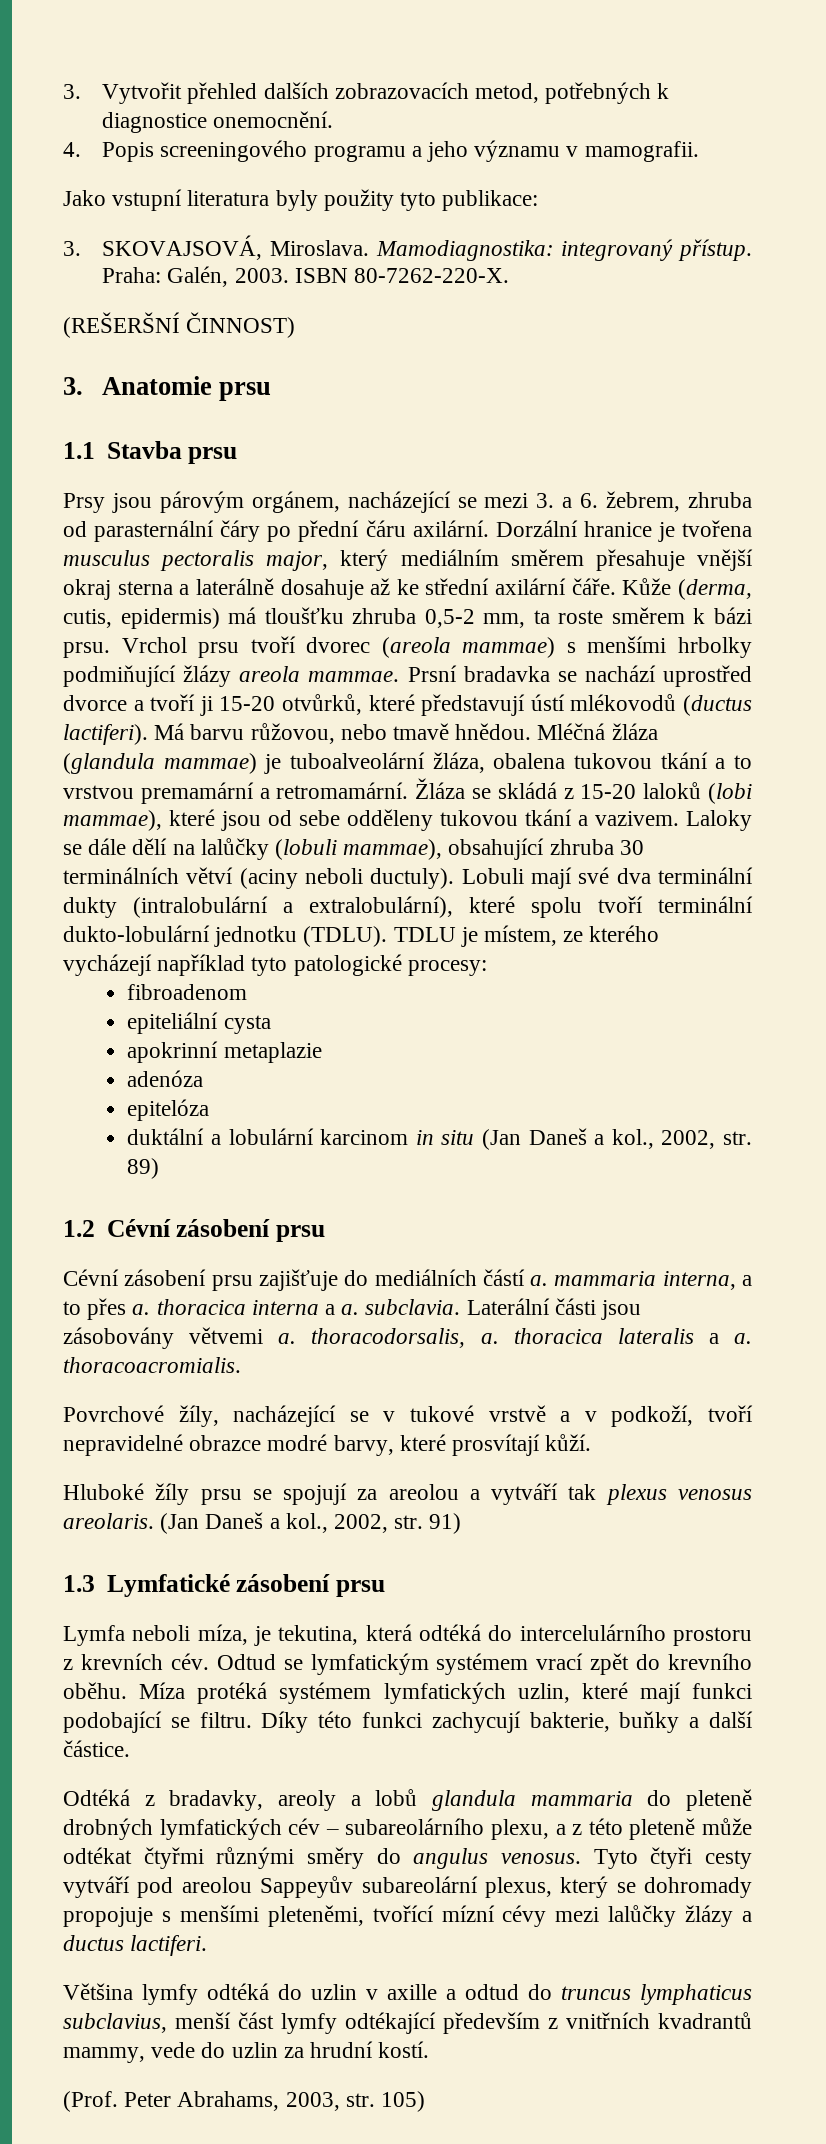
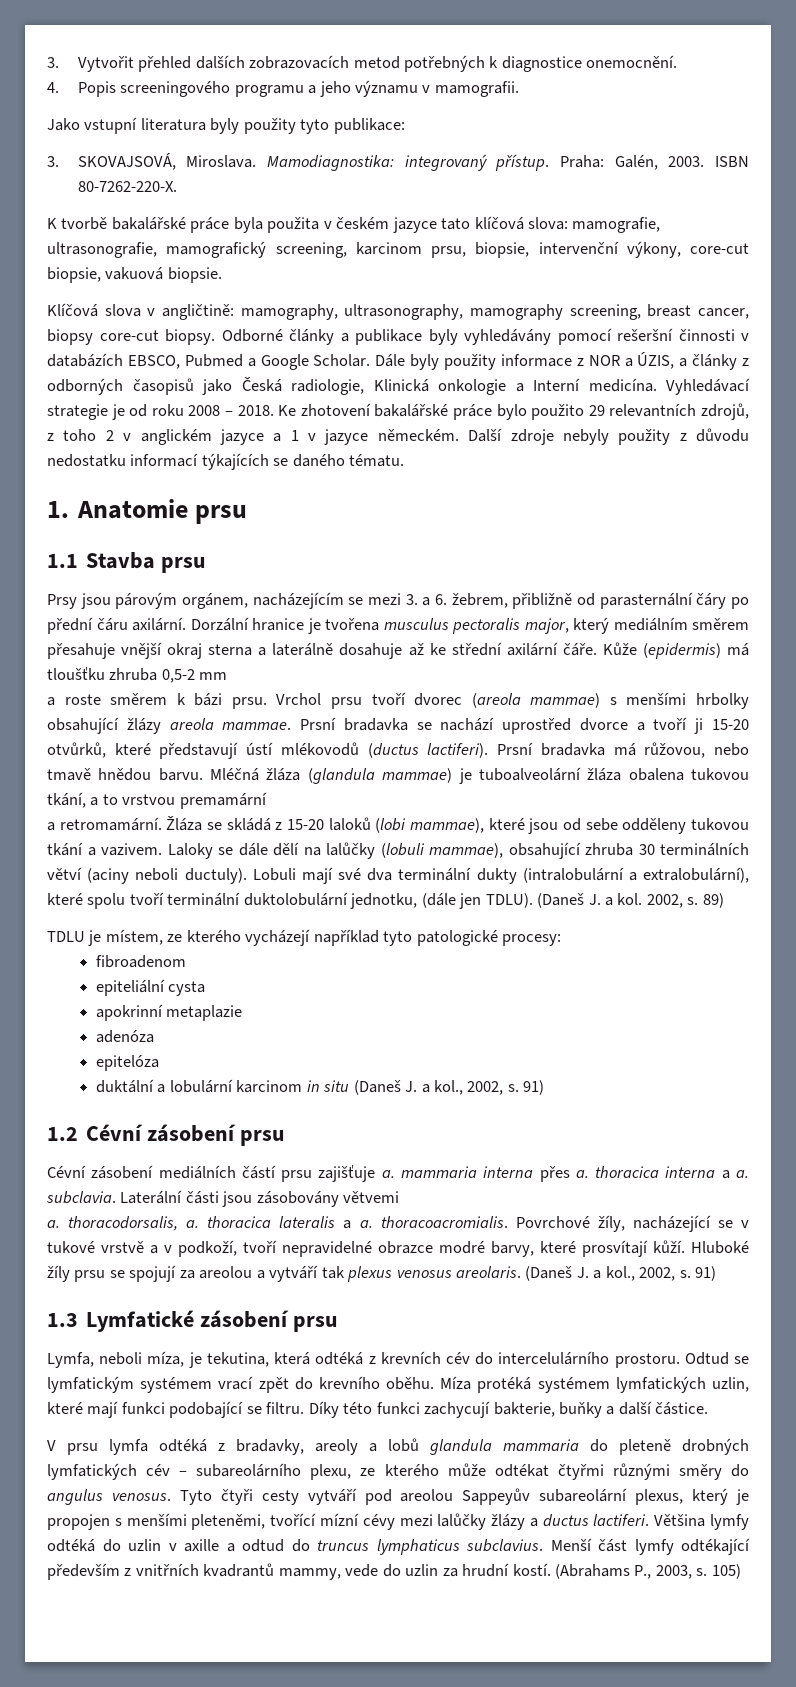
- 3. Vytvořit přehled dalších zobrazovacích metod, potřebných k diagnostice onemocnění.
+ 3. Vytvořit přehled dalších zobrazovacích metod potřebných k diagnostice onemocnění.
- (REŠERŠNÍ ČINNOST)
- 3. Anatomie prsu
+ K tvorbě bakalářské práce byla použita v českém jazyce tato klíčová slova: mamografie, ultrasonografie, mamografický screening, karcinom prsu, biopsie, intervenční výkony, core-cut biopsie, vakuová biopsie.
+ Klíčová slova v angličtině: mamography, ultrasonography, mamography screening, breast cancer, biopsy core-cut biopsy. Odborné články a publikace byly vyhledávány pomocí rešeršní činnosti v databázích EBSCO, Pubmed a Google Scholar. Dále byly použity informace z NOR a ÚZIS, a články z odborných časopisů jako Česká radiologie, Klinická onkologie a Interní medicína. Vyhledávací strategie je od roku 2008 – 2018. Ke zhotovení bakalářské práce bylo použito 29 relevantních zdrojů, z toho 2 v anglickém jazyce a 1 v jazyce německém. Další zdroje nebyly použity z důvodu nedostatku informací týkajících se daného tématu.
+ 1. Anatomie prsu
- Prsy jsou párovým orgánem, nacházející se mezi 3. a 6. žebrem, zhruba od parasternální čáry po přední čáru axilární.
+ Prsy jsou párovým orgánem, nacházejícím se mezi 3. a 6. žebrem, přibližně od parasternální čáry po přední čáru axilární.
- Kůže (derma, cutis, epidermis) má tloušťku zhruba 0,5-2 mm, ta roste směrem k bázi prsu.
+ Kůže (epidermis) má tloušťku zhruba 0,5-2 mm
+ a roste směrem k bázi prsu.
- Vrchol prsu tvoří dvorec (areola mammae) s menšími hrbolky podmiňující žlázy areola mammae.
+ Vrchol prsu tvoří dvorec (areola mammae) s menšími hrbolky obsahující žlázy areola mammae.
- Má barvu růžovou, nebo tmavě hnědou.
+ Prsní bradavka má růžovou, nebo tmavě hnědou barvu.
- Mléčná žláza (glandula mammae) je tuboalveolární žláza, obalena tukovou tkání a to vrstvou premamární a retromamární.
+ Mléčná žláza (glandula mammae) je tuboalveolární žláza obalena tukovou tkání, a to vrstvou premamární
+ a retromamární.
- Lobuli mají své dva terminální dukty (intralobulární a extralobulární), které spolu tvoří terminální dukto-lobulární jednotku (TDLU). TDLU je místem, ze kterého vycházejí například tyto patologické procesy:
+ Lobuli mají své dva terminální dukty (intralobulární a extralobulární), které spolu tvoří terminální duktolobulární jednotku, (dále jen TDLU). (Daneš J. a kol. 2002, s. 89)
+ TDLU je místem, ze kterého vycházejí například tyto patologické procesy:
- duktální a lobulární karcinom in situ (Jan Daneš a kol., 2002, str. 89)
+ duktální a lobulární karcinom in situ (Daneš J. a kol., 2002, s. 91)
- Cévní zásobení prsu zajišťuje do mediálních částí a. mammaria interna, a to přes a. thoracica interna a a. subclavia.
+ Cévní zásobení mediálních částí prsu zajišťuje a. mammaria interna přes a. thoracica interna a a. subclavia.
- Laterální části jsou zásobovány větvemi a. thoracodorsalis, a. thoracica lateralis a a. thoracoacromialis.
- Povrchové žíly, nacházející se v tukové vrstvě a v podkoží, tvoří nepravidelné obrazce modré barvy, které prosvítají kůží.
- Hluboké žíly prsu se spojují za areolou a vytváří tak plexus venosus areolaris. (Jan Daneš a kol., 2002, str. 91)
+ Laterální části jsou zásobovány větvemi
+ a. thoracodorsalis, a. thoracica lateralis a a. thoracoacromialis. Povrchové žíly, nacházející se v tukové vrstvě a v podkoží, tvoří nepravidelné obrazce modré barvy, které prosvítají kůží. Hluboké žíly prsu se spojují za areolou a vytváří tak plexus venosus areolaris. (Daneš J. a kol., 2002, s. 91)
- Lymfa neboli míza, je tekutina, která odtéká do intercelulárního prostoru z krevních cév.
+ Lymfa, neboli míza, je tekutina, která odtéká z krevních cév do intercelulárního prostoru.
- Odtéká z bradavky, areoly a lobů glandula mammaria do pleteně drobných lymfatických cév – subareolárního plexu, a z této pleteně může odtékat čtyřmi různými směry do angulus venosus.
+ V prsu lymfa odtéká z bradavky, areoly a lobů glandula mammaria do pleteně drobných lymfatických cév – subareolárního plexu, ze kterého může odtékat čtyřmi různými směry do angulus venosus.
- Tyto čtyři cesty vytváří pod areolou Sappeyův subareolární plexus, který se dohromady propojuje s menšími pleteněmi, tvořící mízní cévy mezi lalůčky žlázy a ductus lactiferi.
- Většina lymfy odtéká do uzlin v axille a odtud do truncus lymphaticus subclavius, menší část lymfy odtékající především z vnitřních kvadrantů mammy, vede do uzlin za hrudní kostí.
- (Prof. Peter Abrahams, 2003, str. 105)
+ Tyto čtyři cesty vytváří pod areolou Sappeyův subareolární plexus, který je propojen s menšími pleteněmi, tvořící mízní cévy mezi lalůčky žlázy a ductus lactiferi. Většina lymfy odtéká do uzlin v axille a odtud do truncus lymphaticus subclavius. Menší část lymfy odtékající především z vnitřních kvadrantů mammy, vede do uzlin za hrudní kostí. (Abrahams P., 2003, s. 105)

